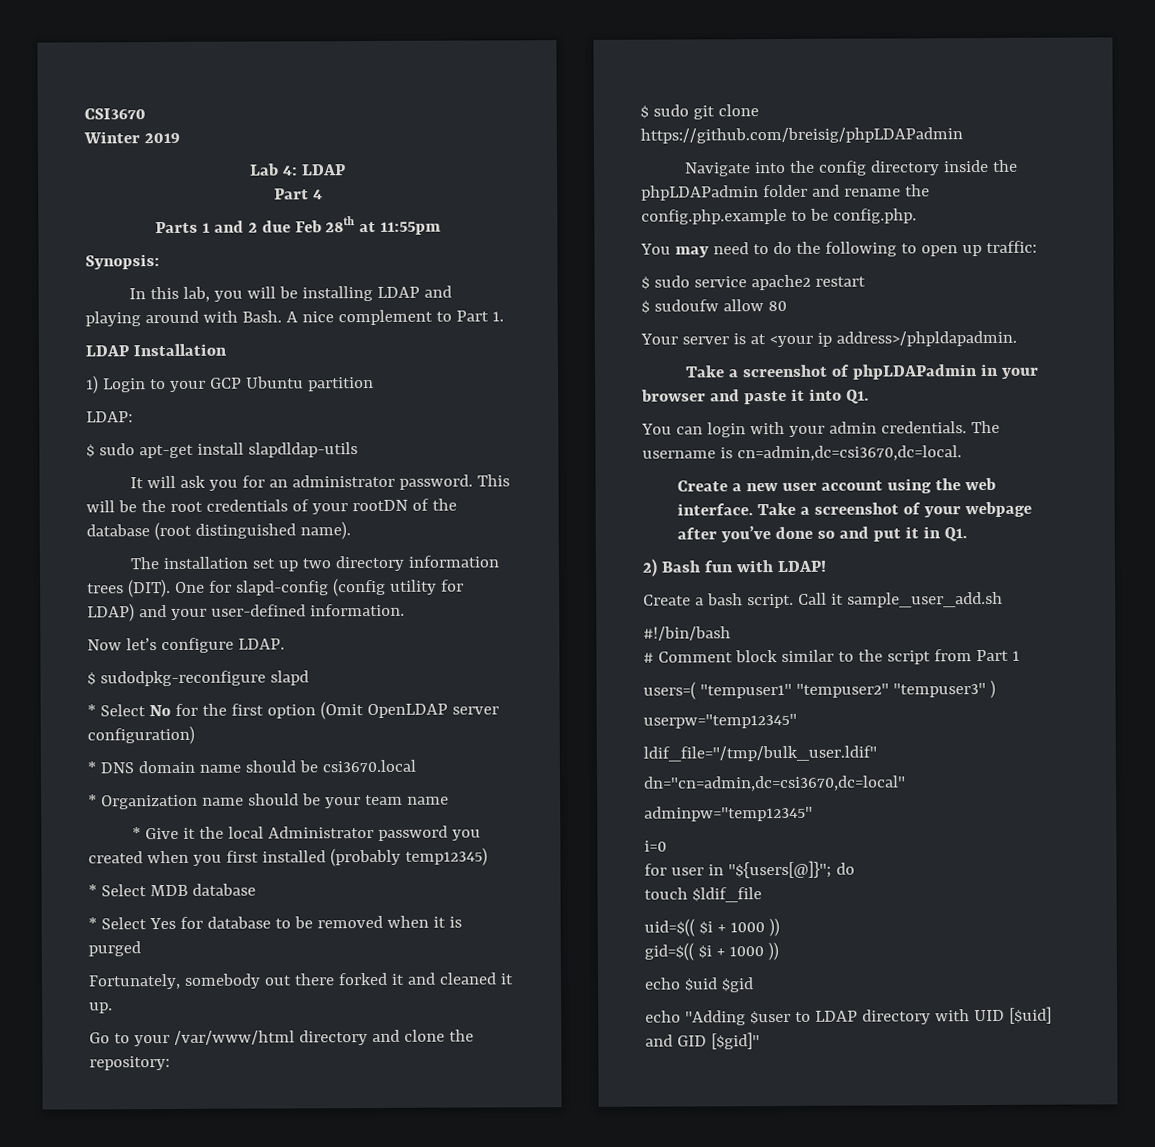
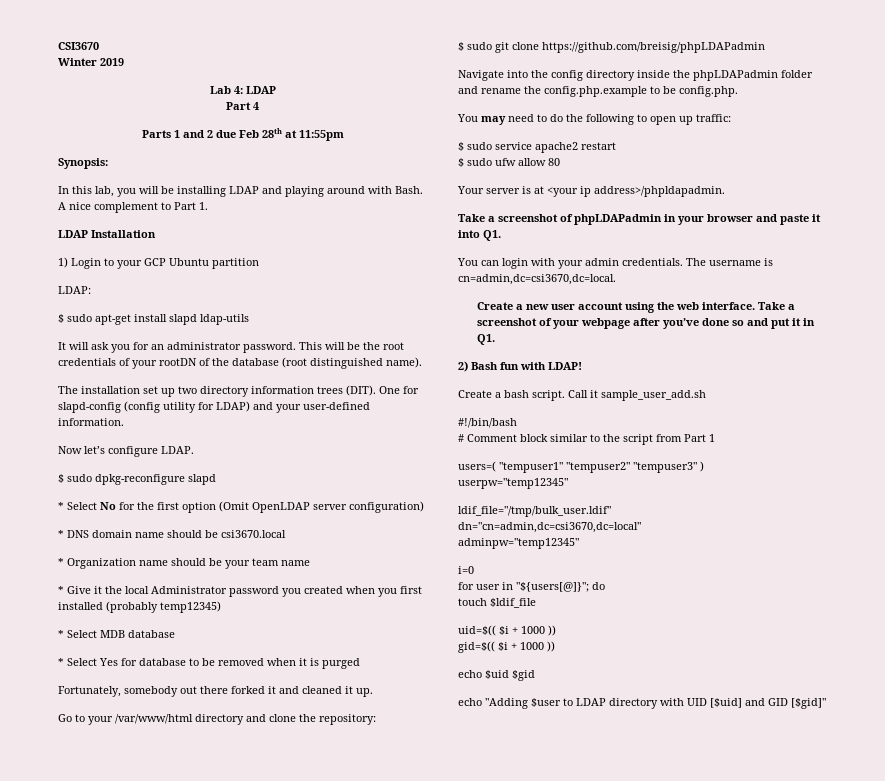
- $ sudo apt-get install slapdldap-utils
+ $ sudo apt-get install slapd ldap-utils
- $ sudodpkg-reconfigure slapd
+ $ sudo dpkg-reconfigure slapd
- $ sudoufw allow 80
+ $ sudo ufw allow 80

